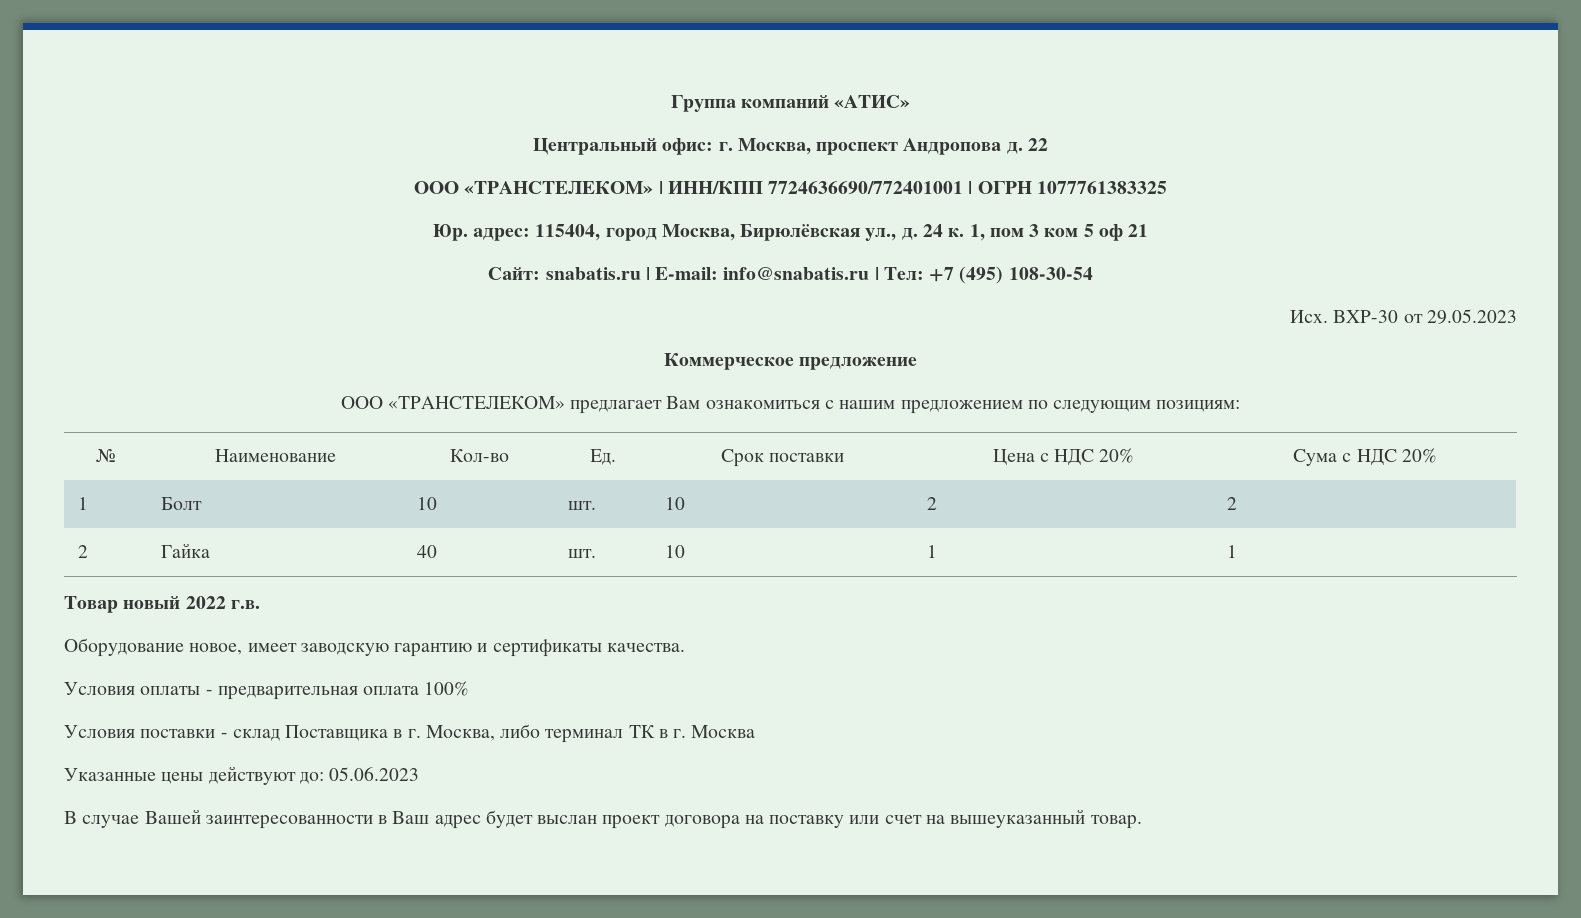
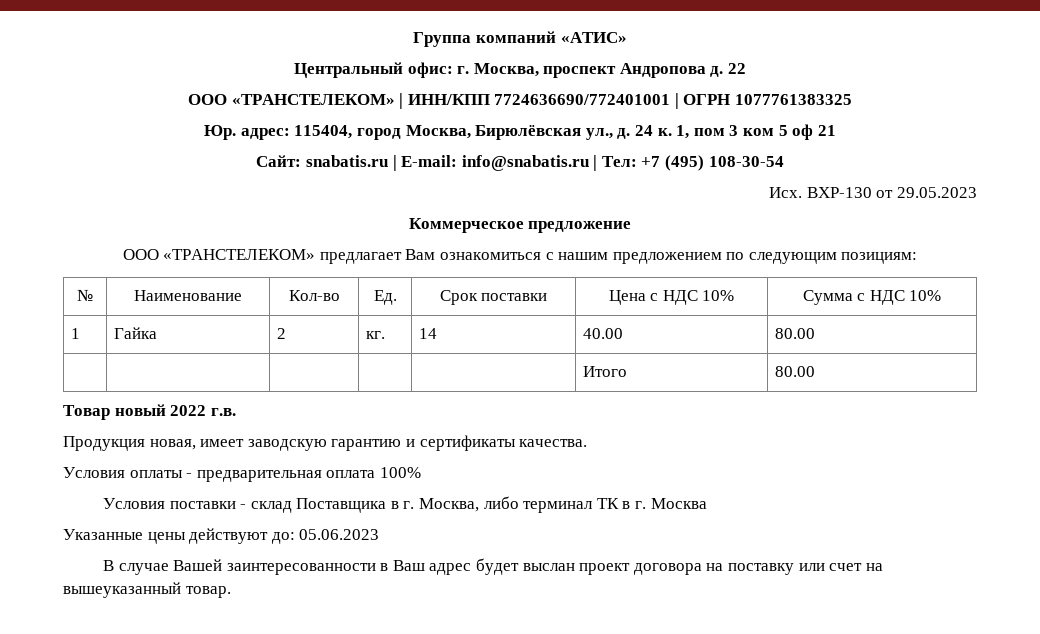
- Исх. ВХР-30 от 29.05.2023
+ Исх. ВХР-130 от 29.05.2023
- № | Наименование | Кол-во | Ед. | Срок поставки | Цена с НДС 20% | Сума с НДС 20%
- 1 | Болт | 10 | шт. | 10 | 2 | 2
- 2 | Гайка | 40 | шт. | 10 | 1 | 1
+ № | Наименование | Кол-во | Ед. | Срок поставки | Цена с НДС 10% | Сумма с НДС 10%
+ 1 | Гайка | 2 | кг. | 14 | 40.00 | 80.00
+ | | | | | Итого | 80.00
- Оборудование новое, имеет заводскую гарантию и сертификаты качества.
+ Продукция новая, имеет заводскую гарантию и сертификаты качества.

